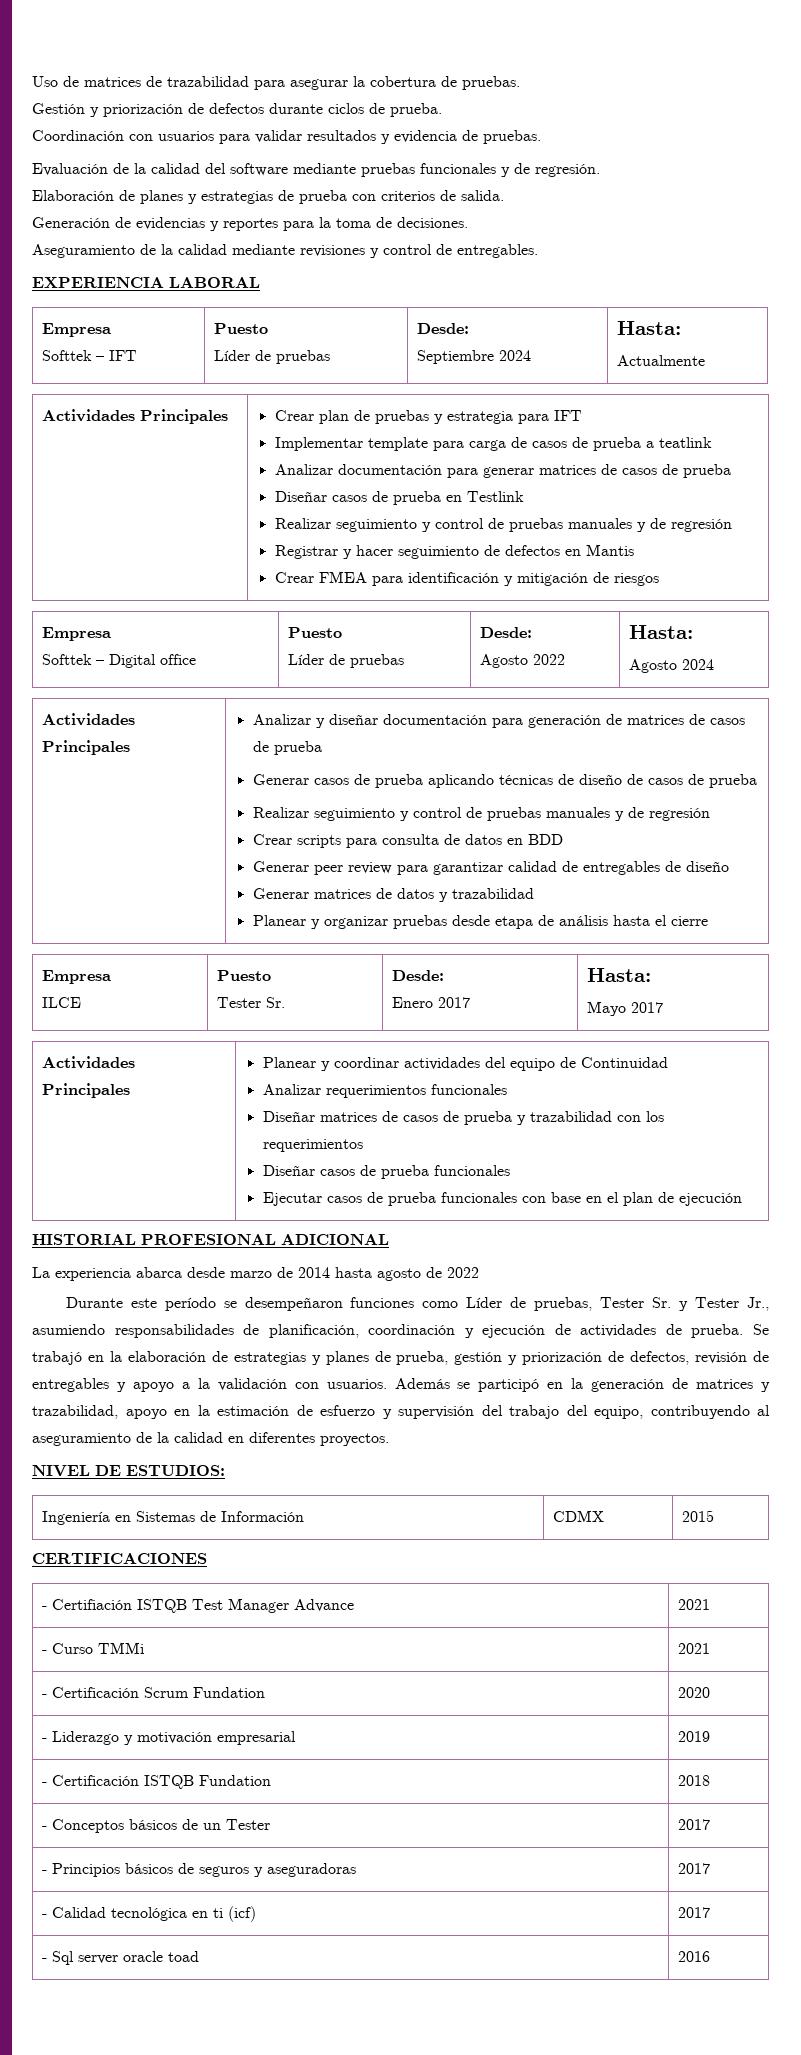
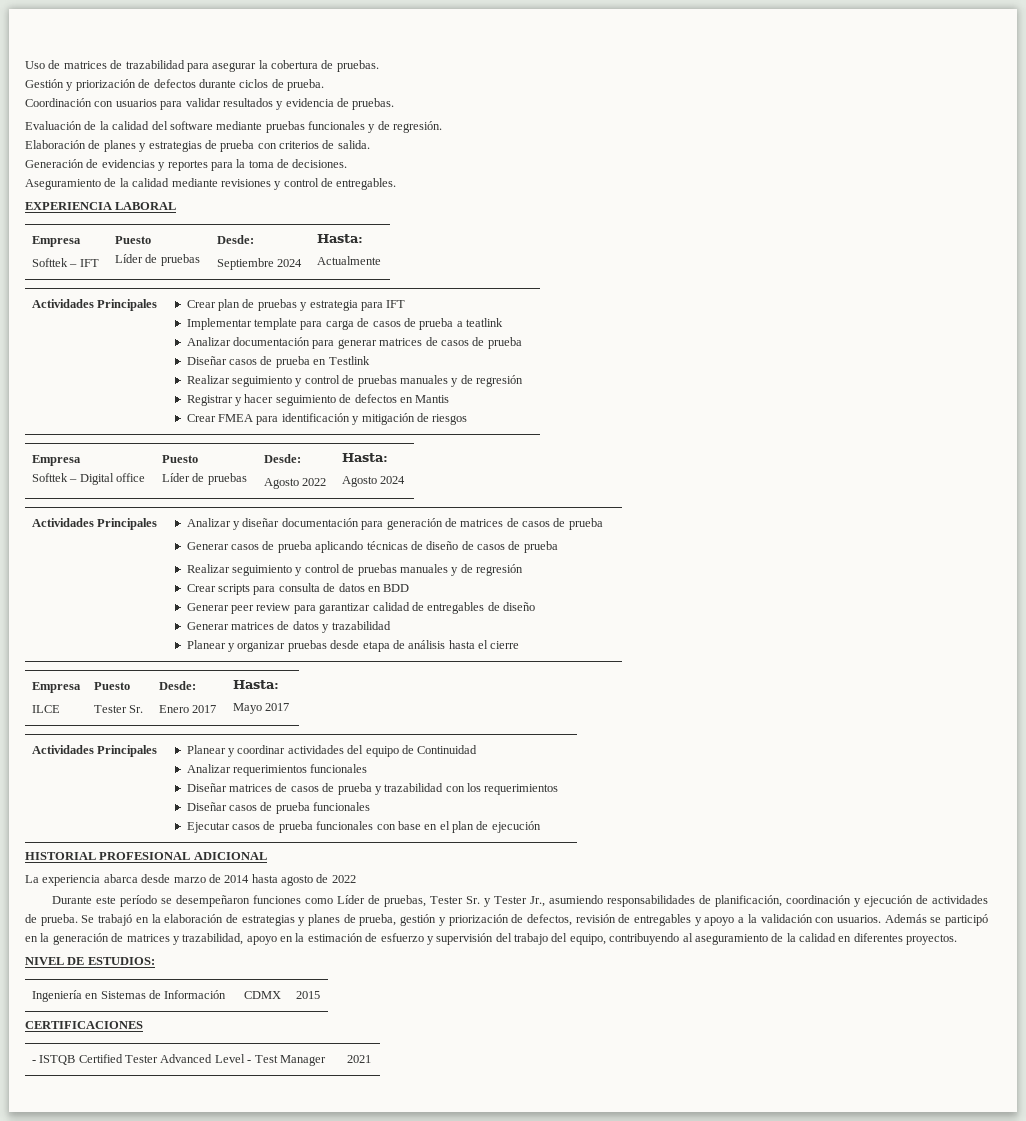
- - Certifiación ISTQB Test Manager Advance | 2021
- - Curso TMMi | 2021
- - Certificación Scrum Fundation | 2020
- - Liderazgo y motivación empresarial | 2019
- - Certificación ISTQB Fundation | 2018
- - Conceptos básicos de un Tester | 2017
- - Principios básicos de seguros y aseguradoras | 2017
- - Calidad tecnológica en ti (icf) | 2017
- - Sql server oracle toad | 2016
+ - ISTQB Certified Tester Advanced Level - Test Manager | 2021

